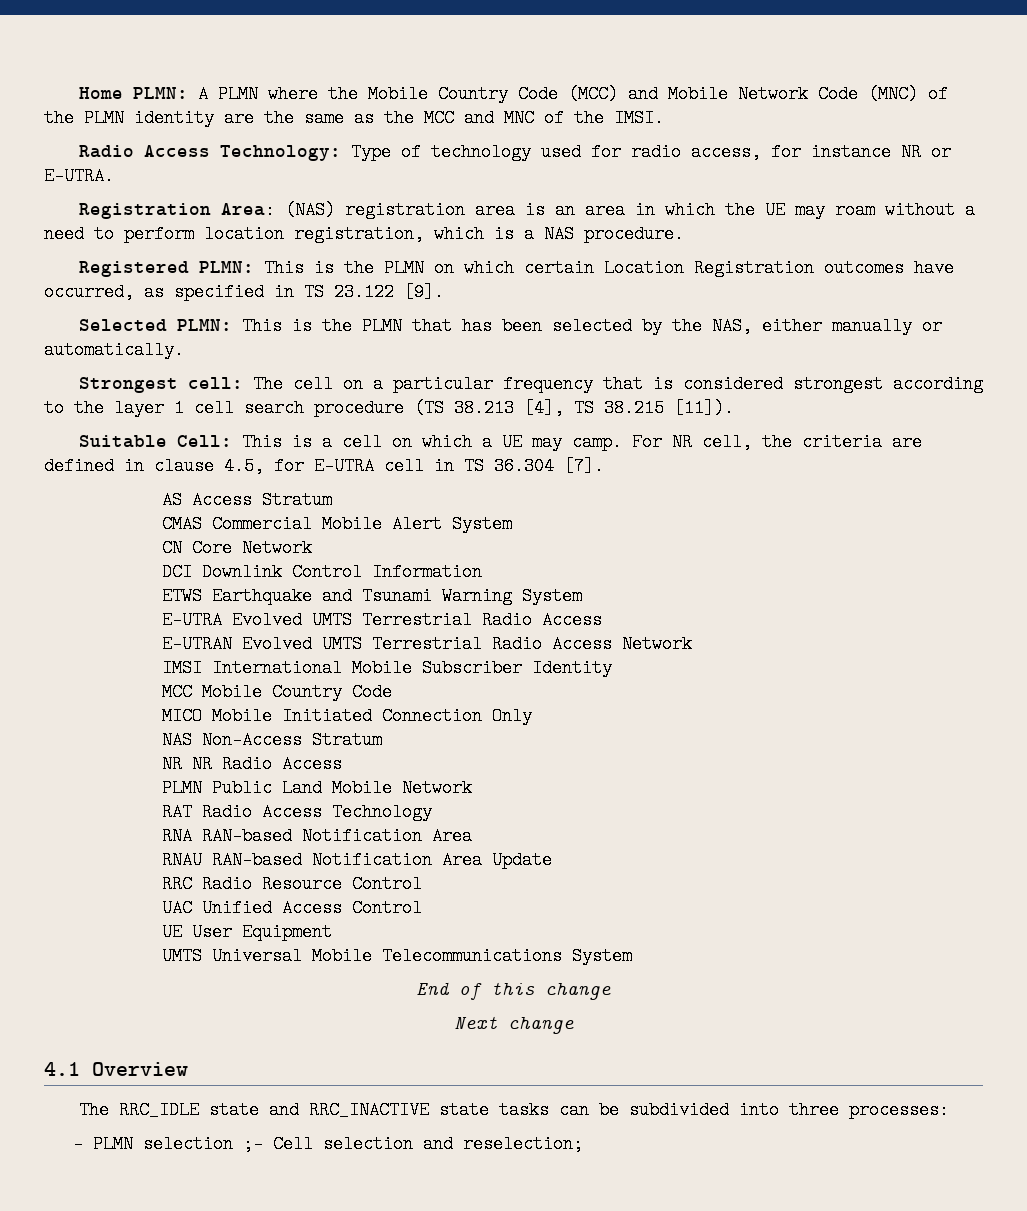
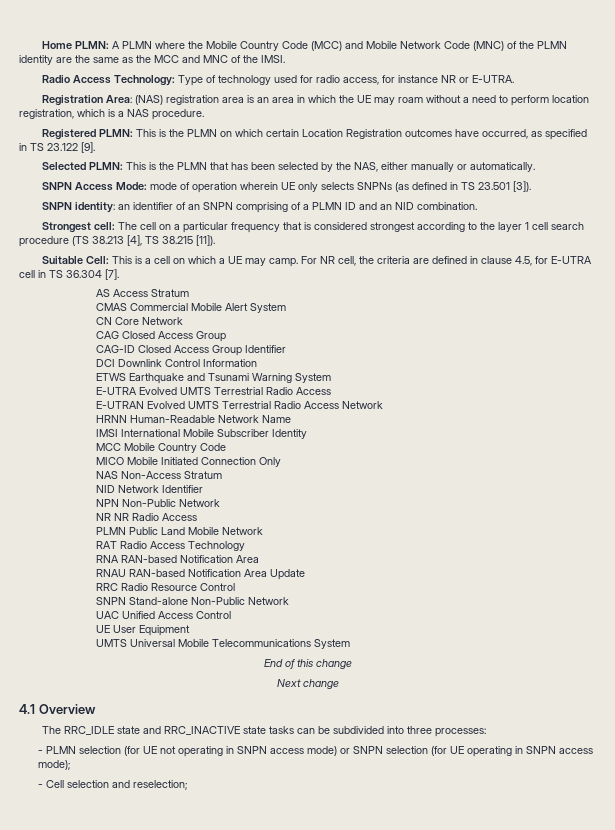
+ SNPN Access Mode: mode of operation wherein UE only selects SNPNs (as defined in TS 23.501 [3]).
+ SNPN identity: an identifier of an SNPN comprising of a PLMN ID and an NID combination.
+ CAG Closed Access Group
+ CAG-ID Closed Access Group Identifier
+ HRNN Human-Readable Network Name
+ NID Network Identifier
+ NPN Non-Public Network
+ SNPN Stand-alone Non-Public Network
- - PLMN selection ;- Cell selection and reselection;
+ - PLMN selection (for UE not operating in SNPN access mode) or SNPN selection (for UE operating in SNPN access mode);
+ - Cell selection and reselection;

